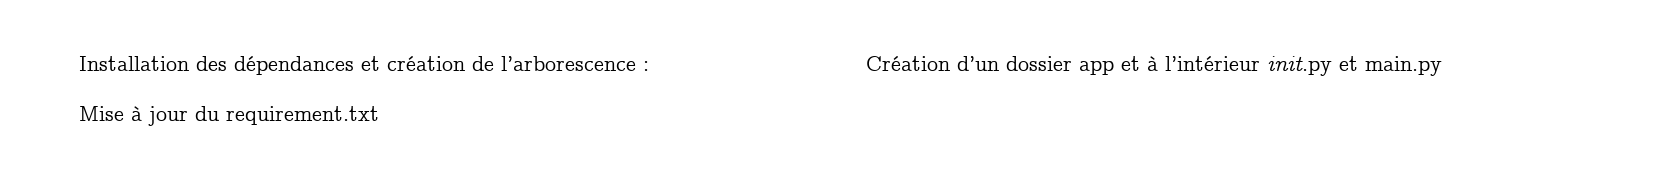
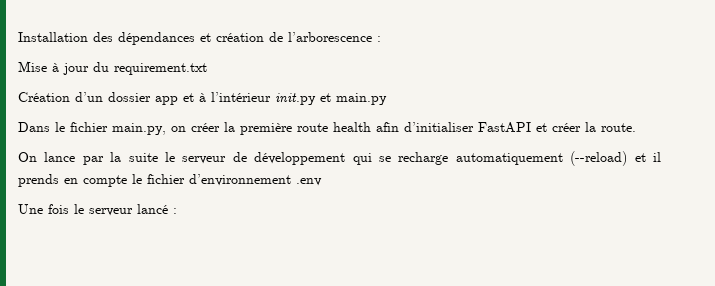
+ Dans le fichier main.py, on créer la première route health afin d’initialiser FastAPI et créer la route.
+ On lance par la suite le serveur de développement qui se recharge automatiquement (--reload) et il prends en compte le fichier d’environnement .env
+ Une fois le serveur lancé :

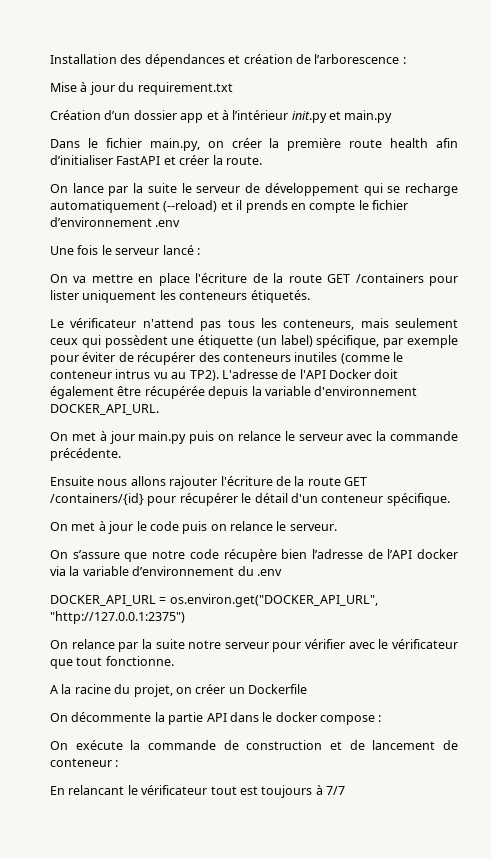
+ On va mettre en place l'écriture de la route GET /containers pour lister uniquement les conteneurs étiquetés.
+ Le vérificateur n'attend pas tous les conteneurs, mais seulement ceux qui possèdent une étiquette (un label) spécifique, par exemple pour éviter de récupérer des conteneurs inutiles (comme le conteneur intrus vu au TP2). L'adresse de l'API Docker doit également être récupérée depuis la variable d'environnement DOCKER_API_URL.
+ On met à jour main.py puis on relance le serveur avec la commande précédente.
+ Ensuite nous allons rajouter l'écriture de la route GET /containers/{id} pour récupérer le détail d'un conteneur spécifique.
+ On met à jour le code puis on relance le serveur.
+ On s’assure que notre code récupère bien l’adresse de l’API docker via la variable d’environnement du .env
+ DOCKER_API_URL = os.environ.get("DOCKER_API_URL", "http://127.0.0.1:2375")
+ On relance par la suite notre serveur pour vérifier avec le vérificateur que tout fonctionne.
+ A la racine du projet, on créer un Dockerfile
+ On décommente la partie API dans le docker compose :
+ On exécute la commande de construction et de lancement de conteneur :
+ En relancant le vérificateur tout est toujours à 7/7

